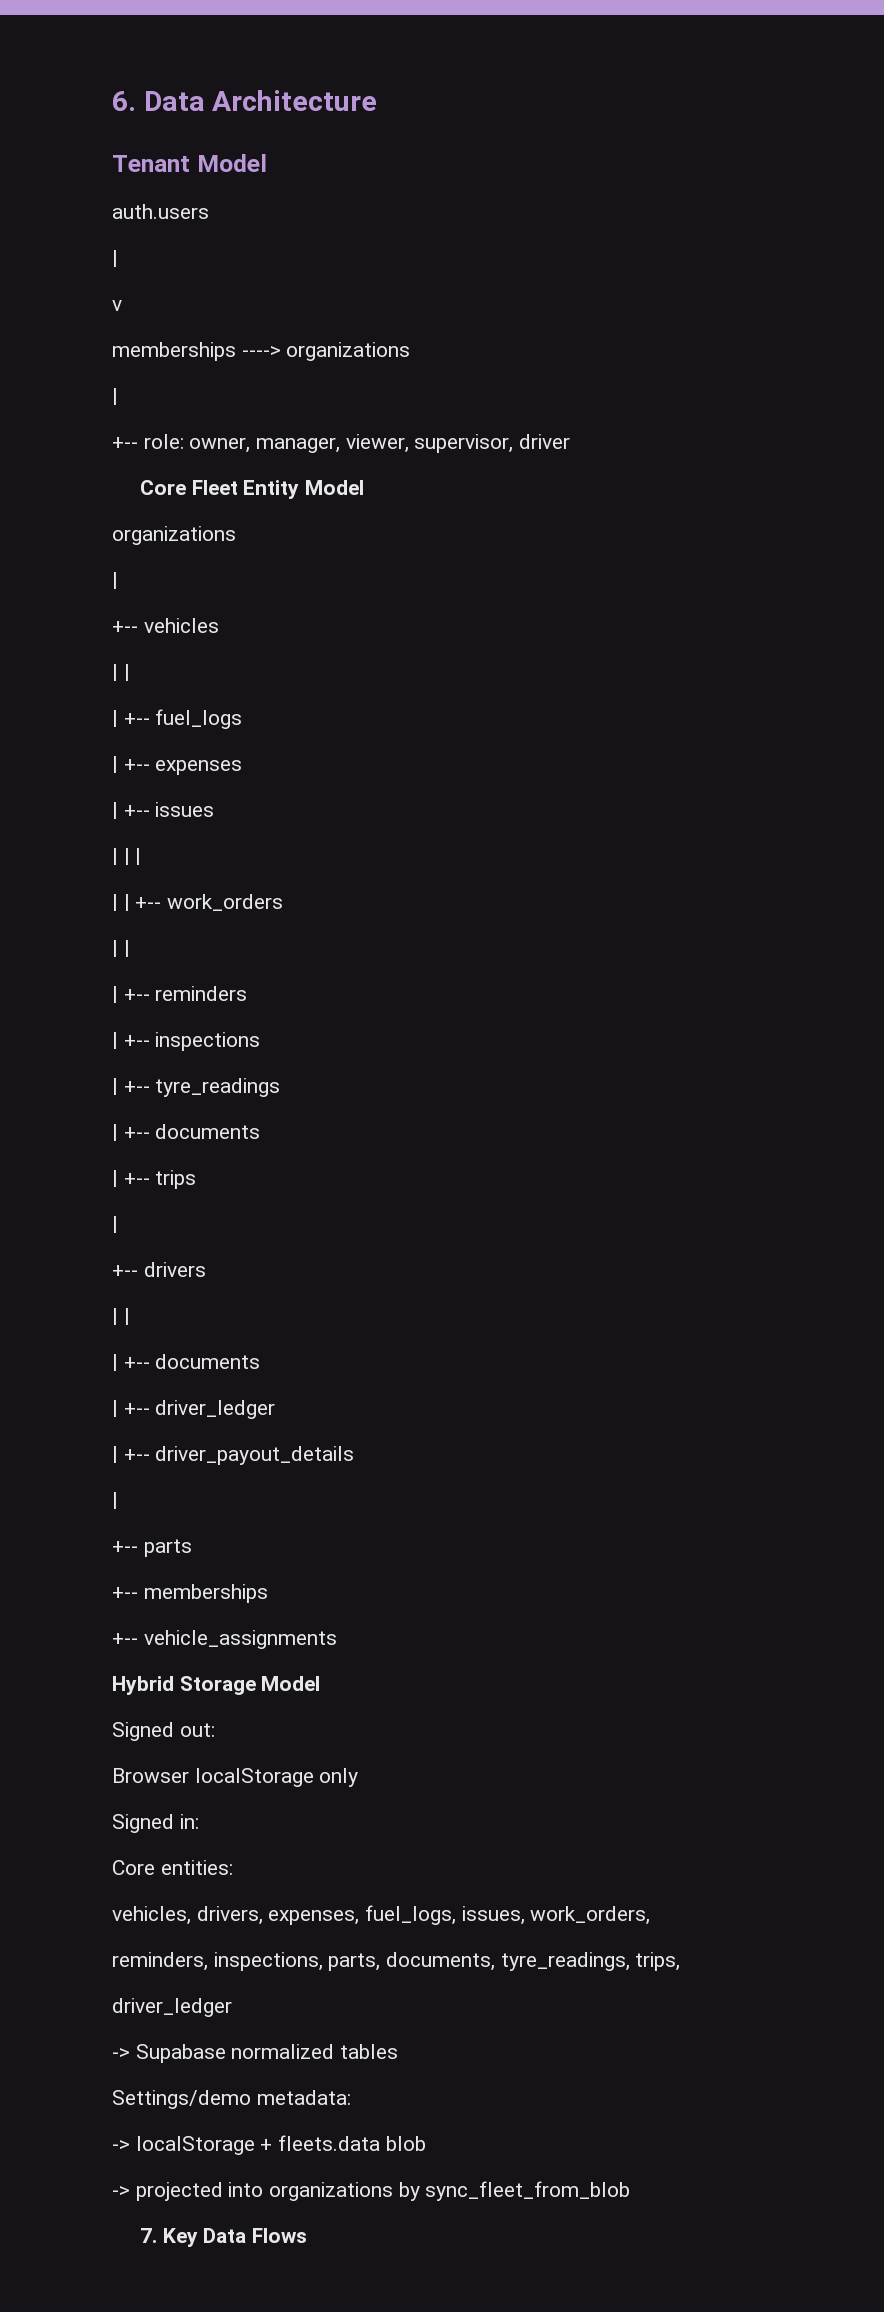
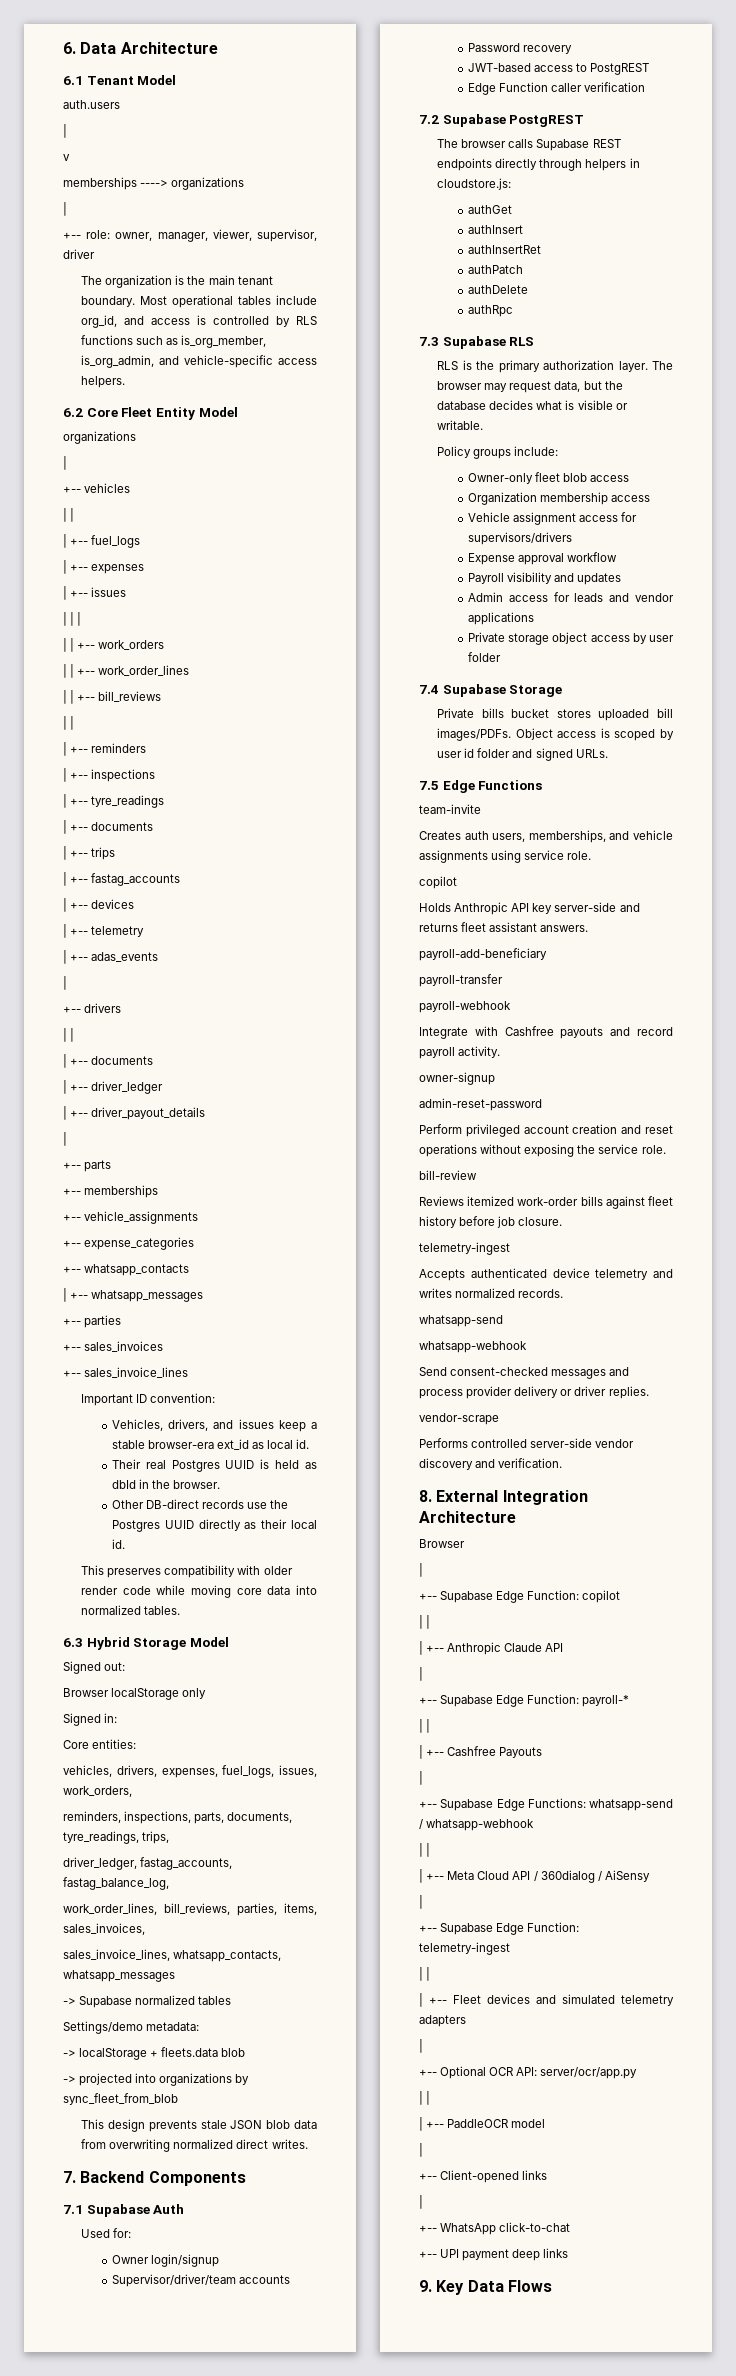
- Tenant Model
+ 6.1 Tenant Model
- Core Fleet Entity Model
+ The organization is the main tenant boundary. Most operational tables include org_id, and access is controlled by RLS functions such as is_org_member, is_org_admin, and vehicle-specific access helpers.
+ 6.2 Core Fleet Entity Model
+ | | +-- work_order_lines
+ | | +-- bill_reviews
+ | +-- fastag_accounts
+ | +-- devices
+ | +-- telemetry
+ | +-- adas_events
- Hybrid Storage Model
+ +-- expense_categories
+ +-- whatsapp_contacts
+ | +-- whatsapp_messages
+ +-- parties
+ +-- sales_invoices
+ +-- sales_invoice_lines
+ Important ID convention:
+ Vehicles, drivers, and issues keep a stable browser-era ext_id as local id.
+ Their real Postgres UUID is held as dbId in the browser.
+ Other DB-direct records use the Postgres UUID directly as their local id.
+ This preserves compatibility with older render code while moving core data into normalized tables.
+ 6.3 Hybrid Storage Model
  reminders, inspections, parts, documents, tyre_readings, trips,
- driver_ledger
+ driver_ledger, fastag_accounts, fastag_balance_log,
+ work_order_lines, bill_reviews, parties, items, sales_invoices,
+ sales_invoice_lines, whatsapp_contacts, whatsapp_messages
- 7. Key Data Flows
+ This design prevents stale JSON blob data from overwriting normalized direct writes.
+ 7. Backend Components
+ 7.1 Supabase Auth
+ Used for:
+ Owner login/signup
+ Supervisor/driver/team accounts
+ Password recovery
+ JWT-based access to PostgREST
+ Edge Function caller verification
+ 7.2 Supabase PostgREST
+ The browser calls Supabase REST endpoints directly through helpers in cloudstore.js:
+ authGet
+ authInsert
+ authInsertRet
+ authPatch
+ authDelete
+ authRpc
+ 7.3 Supabase RLS
+ RLS is the primary authorization layer. The browser may request data, but the database decides what is visible or writable.
+ Policy groups include:
+ Owner-only fleet blob access
+ Organization membership access
+ Vehicle assignment access for supervisors/drivers
+ Expense approval workflow
+ Payroll visibility and updates
+ Admin access for leads and vendor applications
+ Private storage object access by user folder
+ 7.4 Supabase Storage
+ Private bills bucket stores uploaded bill images/PDFs. Object access is scoped by user id folder and signed URLs.
+ 7.5 Edge Functions
+ team-invite
+ Creates auth users, memberships, and vehicle assignments using service role.
+ copilot
+ Holds Anthropic API key server-side and returns fleet assistant answers.
+ payroll-add-beneficiary
+ payroll-transfer
+ payroll-webhook
+ Integrate with Cashfree payouts and record payroll activity.
+ owner-signup
+ admin-reset-password
+ Perform privileged account creation and reset operations without exposing the service role.
+ bill-review
+ Reviews itemized work-order bills against fleet history before job closure.
+ telemetry-ingest
+ Accepts authenticated device telemetry and writes normalized records.
+ whatsapp-send
+ whatsapp-webhook
+ Send consent-checked messages and process provider delivery or driver replies.
+ vendor-scrape
+ Performs controlled server-side vendor discovery and verification.
+ 8. External Integration Architecture
+ Browser
+ |
+ +-- Supabase Edge Function: copilot
+ | |
+ | +-- Anthropic Claude API
+ |
+ +-- Supabase Edge Function: payroll-*
+ | |
+ | +-- Cashfree Payouts
+ |
+ +-- Supabase Edge Functions: whatsapp-send / whatsapp-webhook
+ | |
+ | +-- Meta Cloud API / 360dialog / AiSensy
+ |
+ +-- Supabase Edge Function: telemetry-ingest
+ | |
+ | +-- Fleet devices and simulated telemetry adapters
+ |
+ +-- Optional OCR API: server/ocr/app.py
+ | |
+ | +-- PaddleOCR model
+ |
+ +-- Client-opened links
+ |
+ +-- WhatsApp click-to-chat
+ +-- UPI payment deep links
+ 9. Key Data Flows

